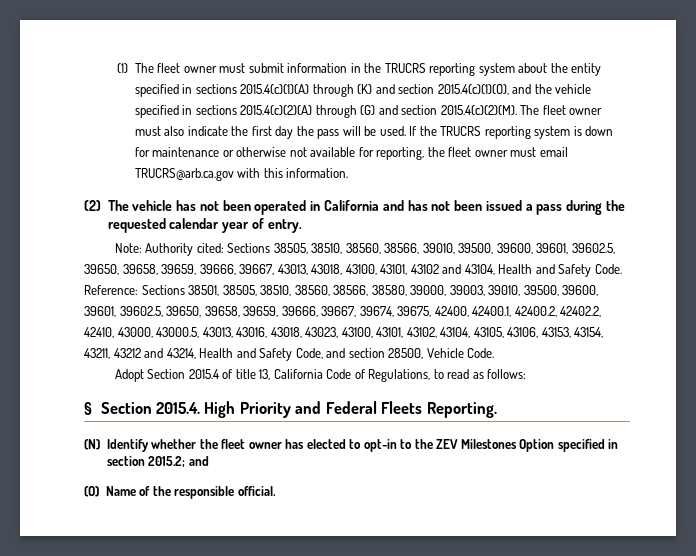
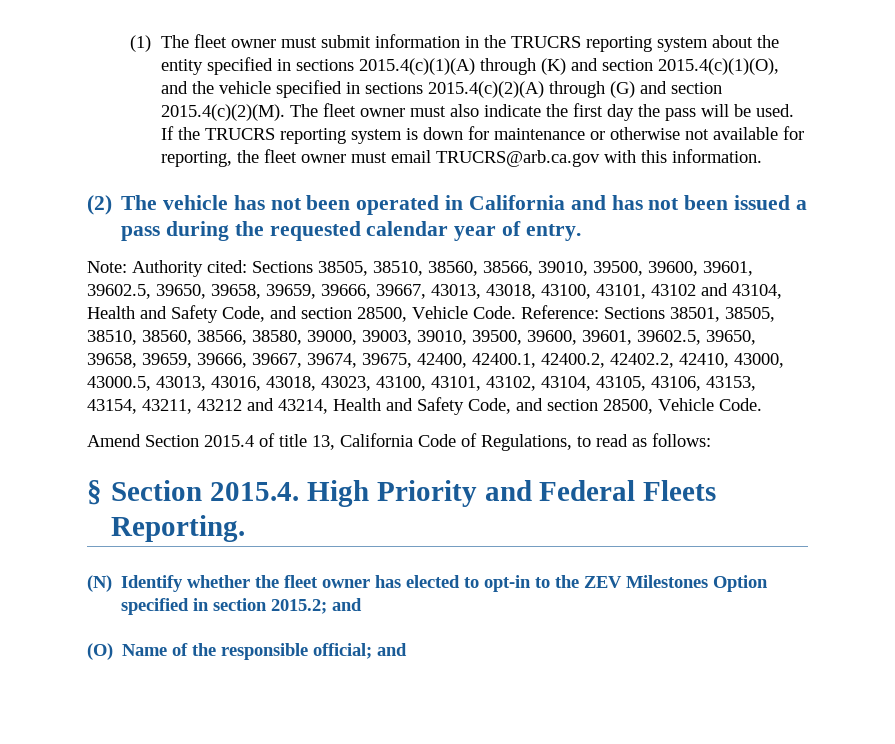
- Note: Authority cited: Sections 38505, 38510, 38560, 38566, 39010, 39500, 39600, 39601, 39602.5, 39650, 39658, 39659, 39666, 39667, 43013, 43018, 43100, 43101, 43102 and 43104, Health and Safety Code.
+ Note: Authority cited: Sections 38505, 38510, 38560, 38566, 39010, 39500, 39600, 39601, 39602.5, 39650, 39658, 39659, 39666, 39667, 43013, 43018, 43100, 43101, 43102 and 43104, Health and Safety Code, and section 28500, Vehicle Code.
- Adopt Section 2015.4 of title 13, California Code of Regulations, to read as follows:
+ Amend Section 2015.4 of title 13, California Code of Regulations, to read as follows:
- (O) Name of the responsible official.
+ (O) Name of the responsible official; and

